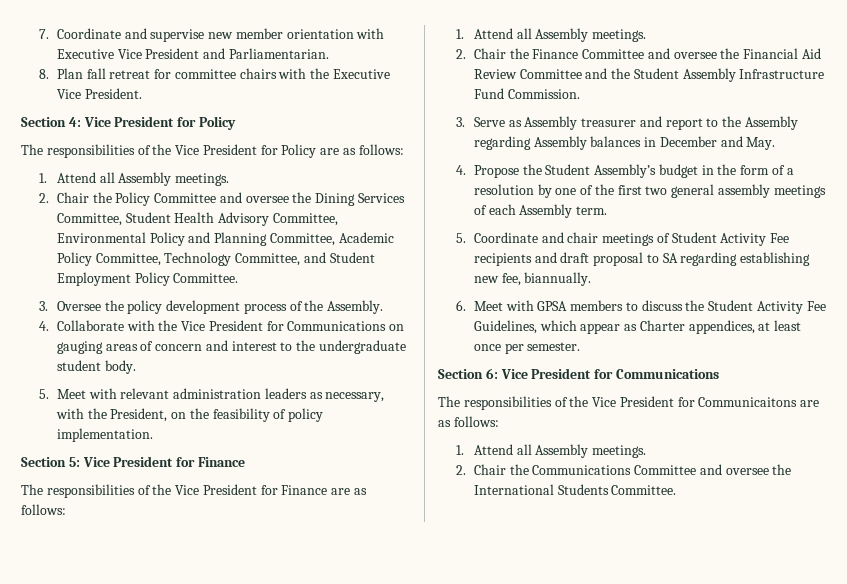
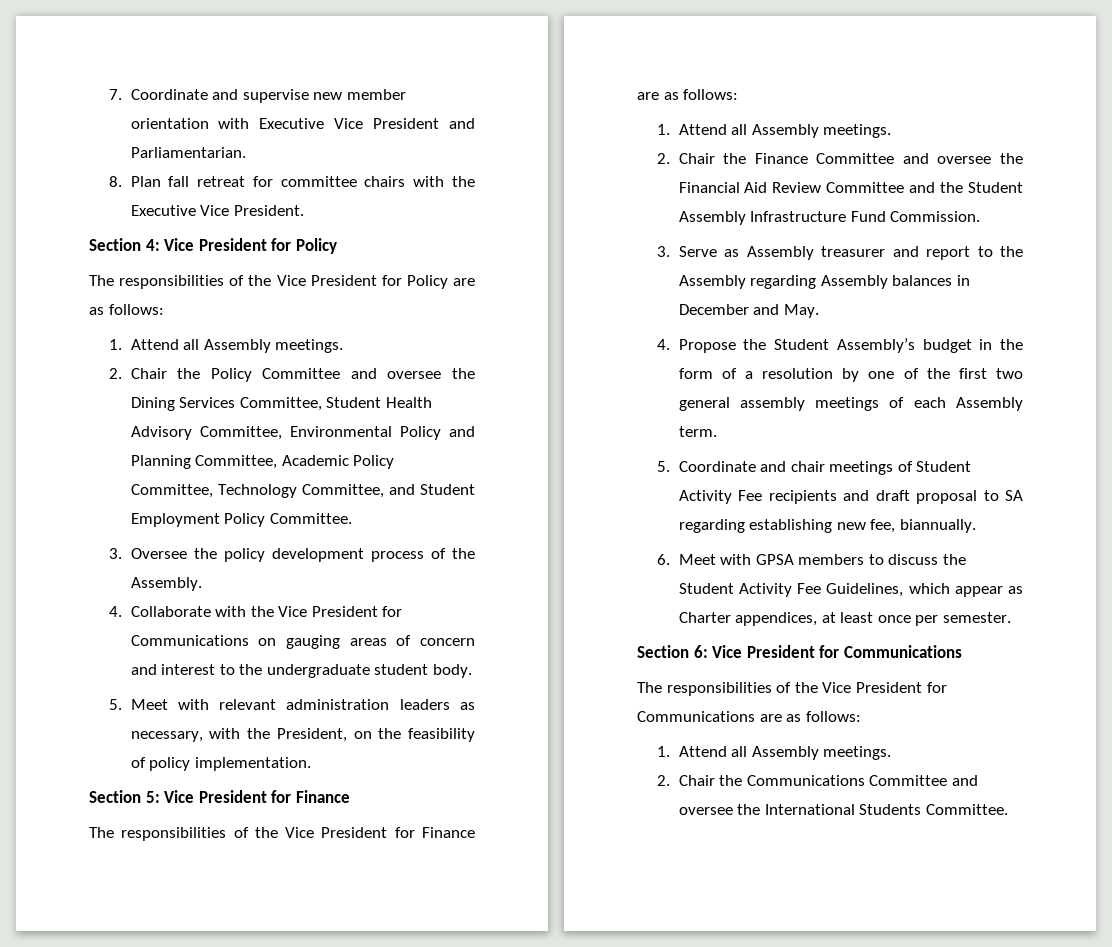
- The responsibilities of the Vice President for Communicaitons are as follows:
+ The responsibilities of the Vice President for Communications are as follows:

